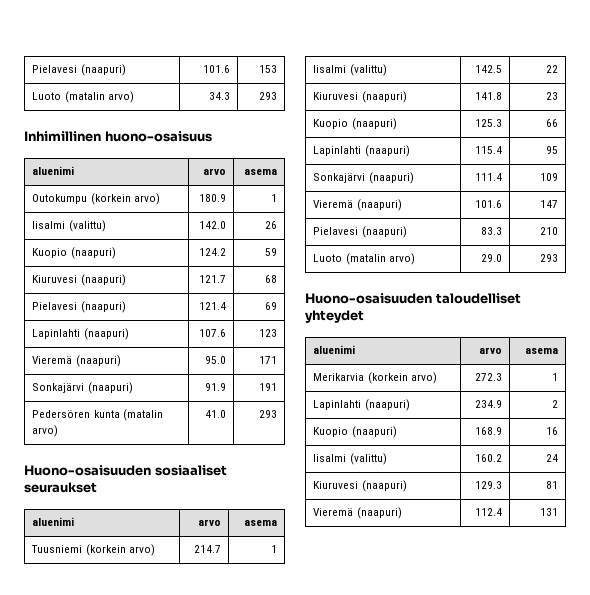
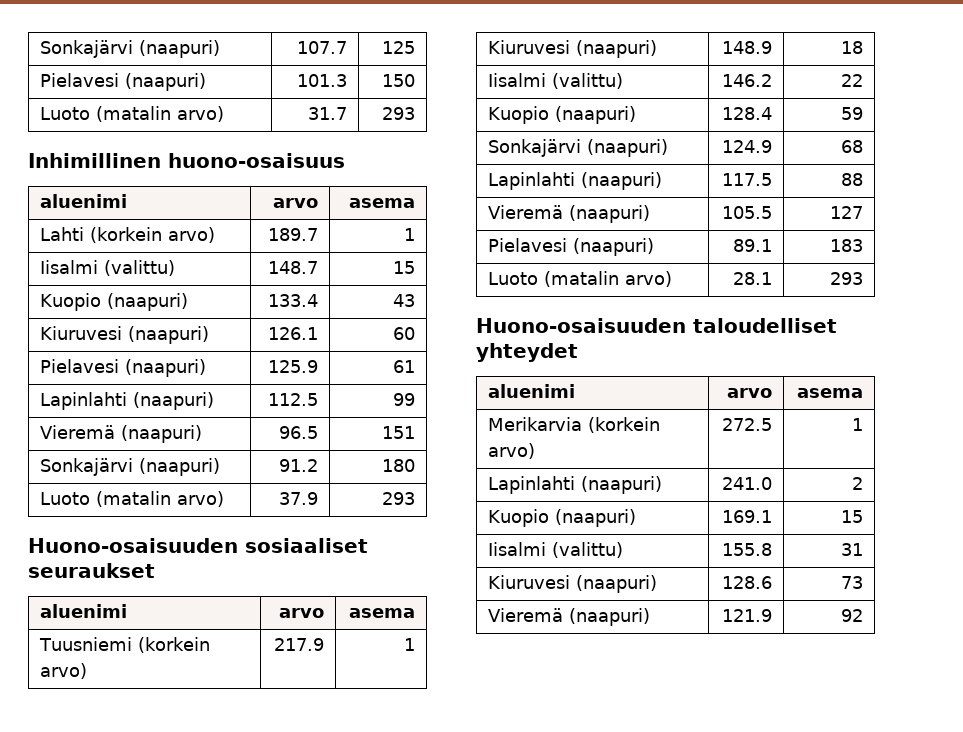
- Pielavesi (naapuri) | 101.6 | 153
- Luoto (matalin arvo) | 34.3 | 293
+ Sonkajärvi (naapuri) | 107.7 | 125
+ Pielavesi (naapuri) | 101.3 | 150
+ Luoto (matalin arvo) | 31.7 | 293
- Outokumpu (korkein arvo) | 180.9 | 1
- Iisalmi (valittu) | 142.0 | 26
- Kuopio (naapuri) | 124.2 | 59
- Kiuruvesi (naapuri) | 121.7 | 68
- Pielavesi (naapuri) | 121.4 | 69
- Lapinlahti (naapuri) | 107.6 | 123
- Vieremä (naapuri) | 95.0 | 171
- Sonkajärvi (naapuri) | 91.9 | 191
- Pedersören kunta (matalin arvo) | 41.0 | 293
+ Lahti (korkein arvo) | 189.7 | 1
+ Iisalmi (valittu) | 148.7 | 15
+ Kuopio (naapuri) | 133.4 | 43
+ Kiuruvesi (naapuri) | 126.1 | 60
+ Pielavesi (naapuri) | 125.9 | 61
+ Lapinlahti (naapuri) | 112.5 | 99
+ Vieremä (naapuri) | 96.5 | 151
+ Sonkajärvi (naapuri) | 91.2 | 180
+ Luoto (matalin arvo) | 37.9 | 293
- Tuusniemi (korkein arvo) | 214.7 | 1
- Iisalmi (valittu) | 142.5 | 22
+ Tuusniemi (korkein arvo) | 217.9 | 1
+ Kiuruvesi (naapuri) | 148.9 | 18
+ Iisalmi (valittu) | 146.2 | 22
- Kiuruvesi (naapuri) | 141.8 | 23
- Kuopio (naapuri) | 125.3 | 66
- Lapinlahti (naapuri) | 115.4 | 95
- Sonkajärvi (naapuri) | 111.4 | 109
- Vieremä (naapuri) | 101.6 | 147
- Pielavesi (naapuri) | 83.3 | 210
- Luoto (matalin arvo) | 29.0 | 293
+ Kuopio (naapuri) | 128.4 | 59
+ Sonkajärvi (naapuri) | 124.9 | 68
+ Lapinlahti (naapuri) | 117.5 | 88
+ Vieremä (naapuri) | 105.5 | 127
+ Pielavesi (naapuri) | 89.1 | 183
+ Luoto (matalin arvo) | 28.1 | 293
- Merikarvia (korkein arvo) | 272.3 | 1
+ Merikarvia (korkein arvo) | 272.5 | 1
- Lapinlahti (naapuri) | 234.9 | 2
+ Lapinlahti (naapuri) | 241.0 | 2
- Kuopio (naapuri) | 168.9 | 16
- Iisalmi (valittu) | 160.2 | 24
- Kiuruvesi (naapuri) | 129.3 | 81
- Vieremä (naapuri) | 112.4 | 131
+ Kuopio (naapuri) | 169.1 | 15
+ Iisalmi (valittu) | 155.8 | 31
+ Kiuruvesi (naapuri) | 128.6 | 73
+ Vieremä (naapuri) | 121.9 | 92

